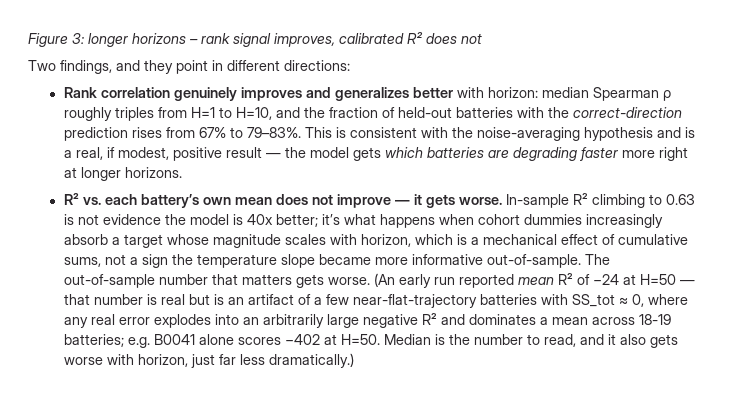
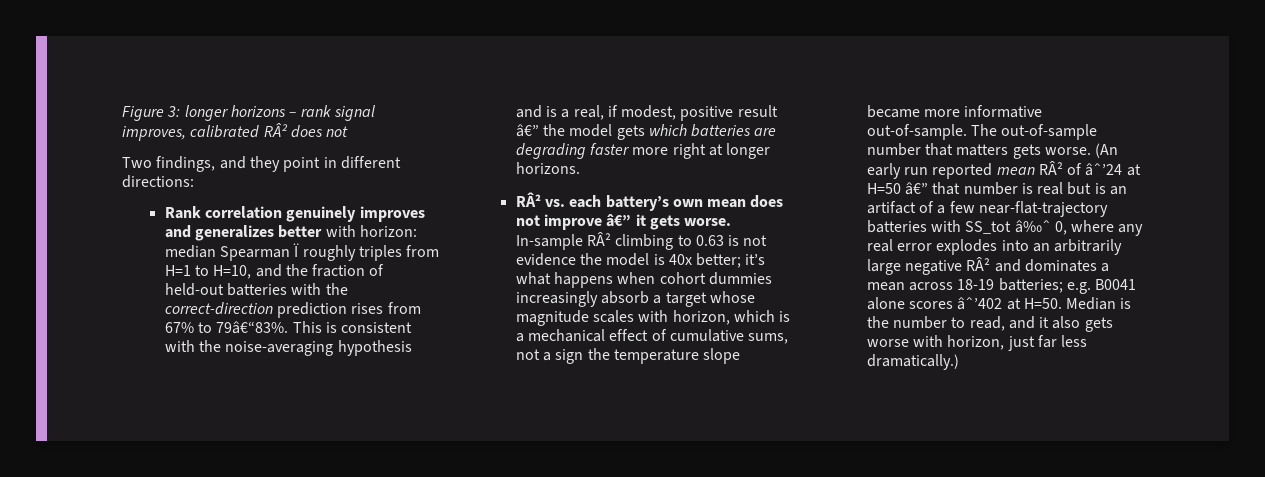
- Figure 3: longer horizons – rank signal improves, calibrated R² does not
+ Figure 3: longer horizons – rank signal improves, calibrated RÂ² does not
- Rank correlation genuinely improves and generalizes better with horizon: median Spearman ρ roughly triples from H=1 to H=10, and the fraction of held-out batteries with the correct-direction prediction rises from 67% to 79–83%.
+ Rank correlation genuinely improves and generalizes better with horizon: median Spearman Ï roughly triples from H=1 to H=10, and the fraction of held-out batteries with the correct-direction prediction rises from 67% to 79â€“83%.
- This is consistent with the noise-averaging hypothesis and is a real, if modest, positive result — the model gets which batteries are degrading faster more right at longer horizons.
+ This is consistent with the noise-averaging hypothesis and is a real, if modest, positive result â€” the model gets which batteries are degrading faster more right at longer horizons.
- R² vs. each battery’s own mean does not improve — it gets worse.
+ RÂ² vs. each battery’s own mean does not improve â€” it gets worse.
- In-sample R² climbing to 0.63 is not evidence the model is 40x better; it’s what happens when cohort dummies increasingly absorb a target whose magnitude scales with horizon, which is a mechanical effect of cumulative sums, not a sign the temperature slope became more informative out-of-sample.
+ In-sample RÂ² climbing to 0.63 is not evidence the model is 40x better; it’s what happens when cohort dummies increasingly absorb a target whose magnitude scales with horizon, which is a mechanical effect of cumulative sums, not a sign the temperature slope became more informative out-of-sample.
- (An early run reported mean R² of −24 at H=50 — that number is real but is an artifact of a few near-flat-trajectory batteries with SS_tot ≈ 0, where any real error explodes into an arbitrarily large negative R² and dominates a mean across 18-19 batteries; e.g. B0041 alone scores −402 at H=50.
+ (An early run reported mean RÂ² of âˆ’24 at H=50 â€” that number is real but is an artifact of a few near-flat-trajectory batteries with SS_tot â‰ˆ 0, where any real error explodes into an arbitrarily large negative RÂ² and dominates a mean across 18-19 batteries; e.g. B0041 alone scores âˆ’402 at H=50.

